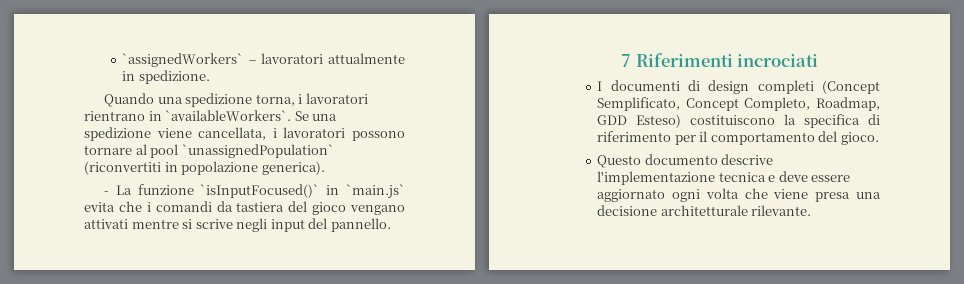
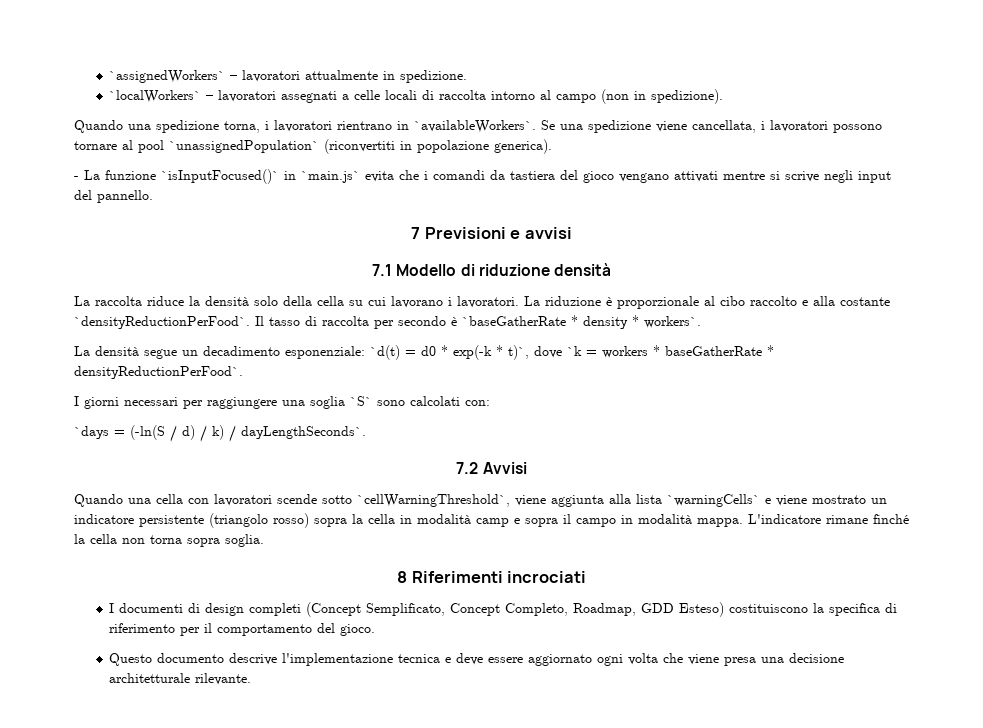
+ `localWorkers` – lavoratori assegnati a celle locali di raccolta intorno al campo (non in spedizione).
- 7 Riferimenti incrociati
+ 7 Previsioni e avvisi
+ 7.1 Modello di riduzione densità
+ La raccolta riduce la densità solo della cella su cui lavorano i lavoratori. La riduzione è proporzionale al cibo raccolto e alla costante `densityReductionPerFood`. Il tasso di raccolta per secondo è `baseGatherRate * density * workers`.
+ La densità segue un decadimento esponenziale: `d(t) = d0 * exp(-k * t)`, dove `k = workers * baseGatherRate * densityReductionPerFood`.
+ I giorni necessari per raggiungere una soglia `S` sono calcolati con:
+ `days = (-ln(S / d) / k) / dayLengthSeconds`.
+ 7.2 Avvisi
+ Quando una cella con lavoratori scende sotto `cellWarningThreshold`, viene aggiunta alla lista `warningCells` e viene mostrato un indicatore persistente (triangolo rosso) sopra la cella in modalità camp e sopra il campo in modalità mappa. L'indicatore rimane finché la cella non torna sopra soglia.
+ 8 Riferimenti incrociati

